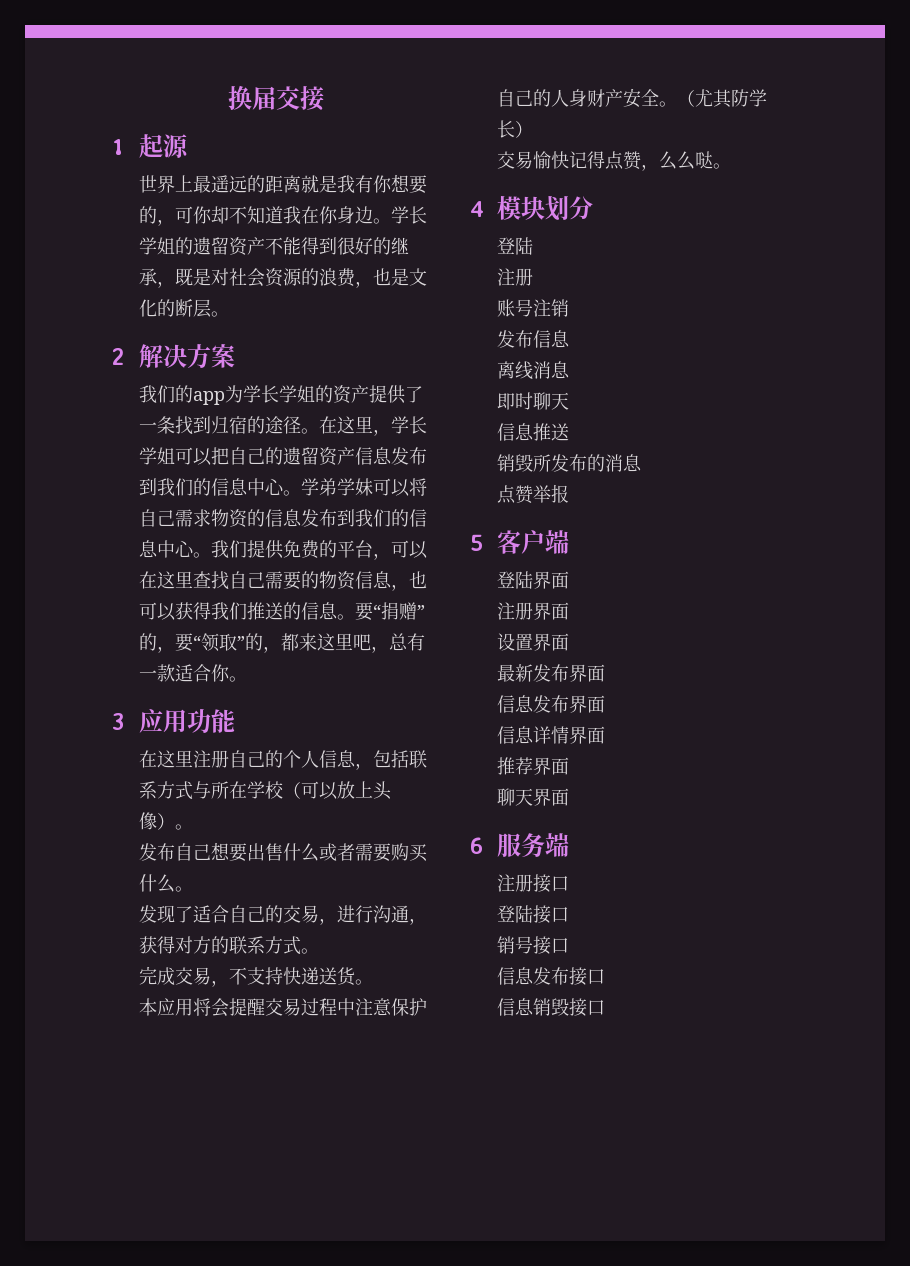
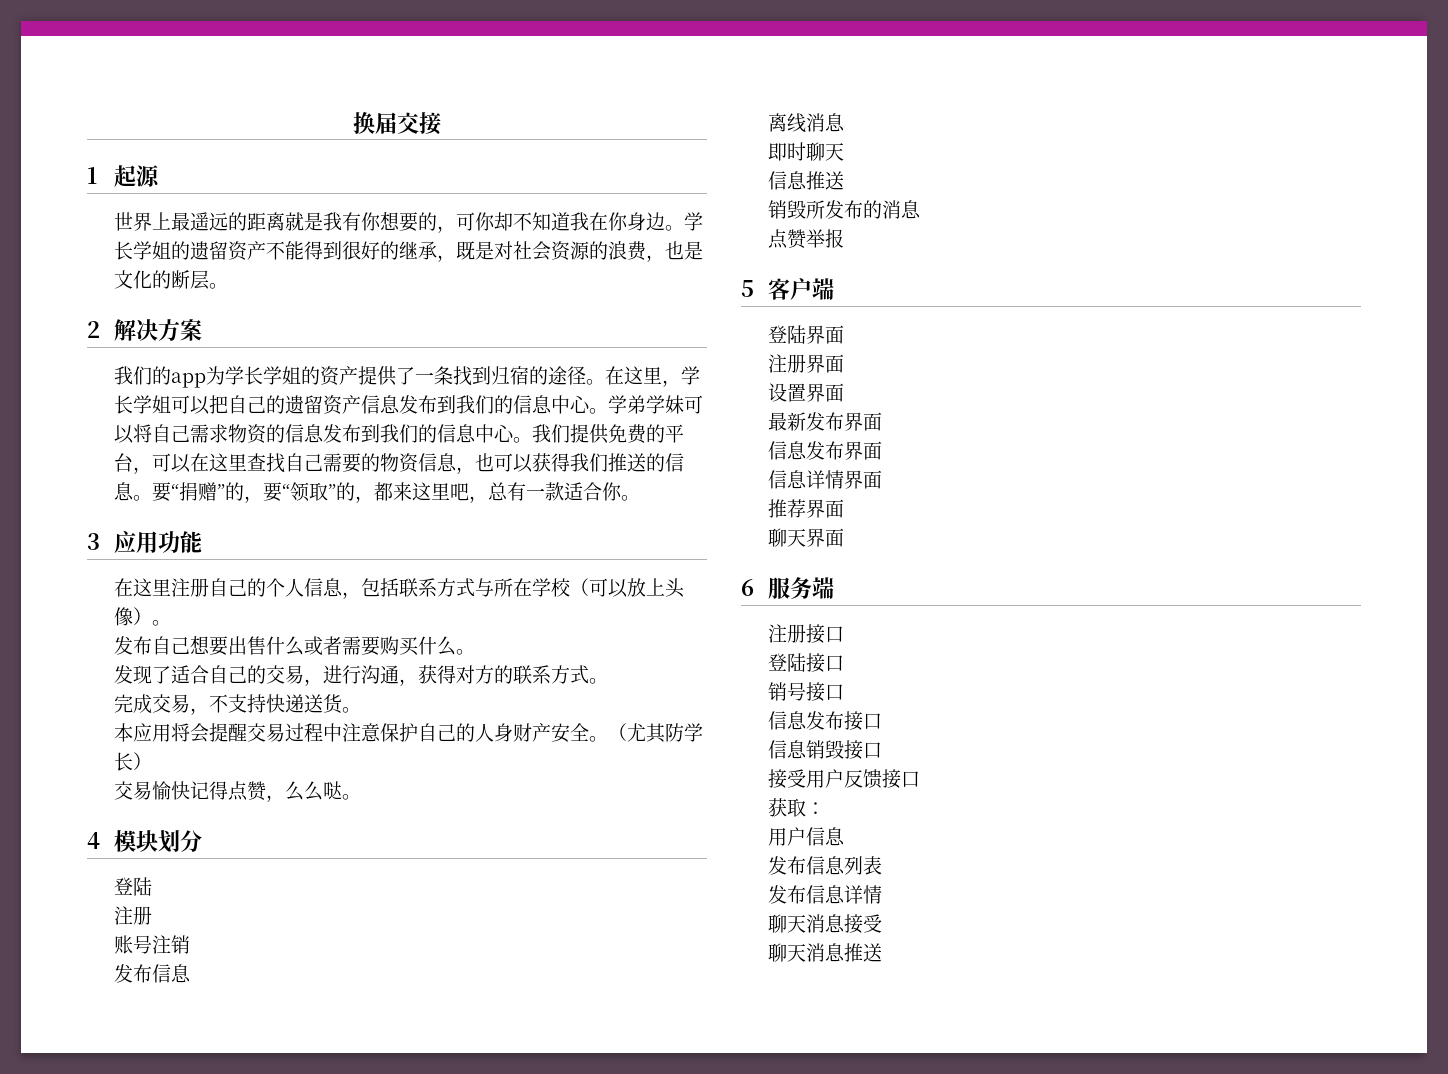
+ 接受用户反馈接口
+ 获取：
+ 用户信息
+ 发布信息列表
+ 发布信息详情
+ 聊天消息接受
+ 聊天消息推送

